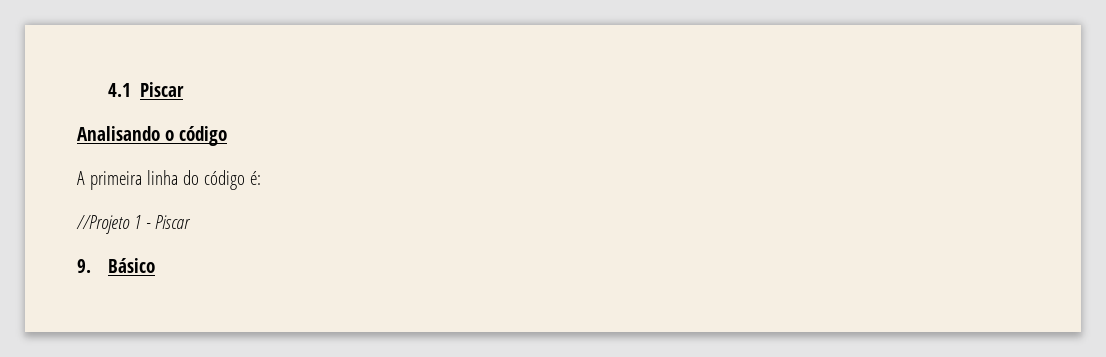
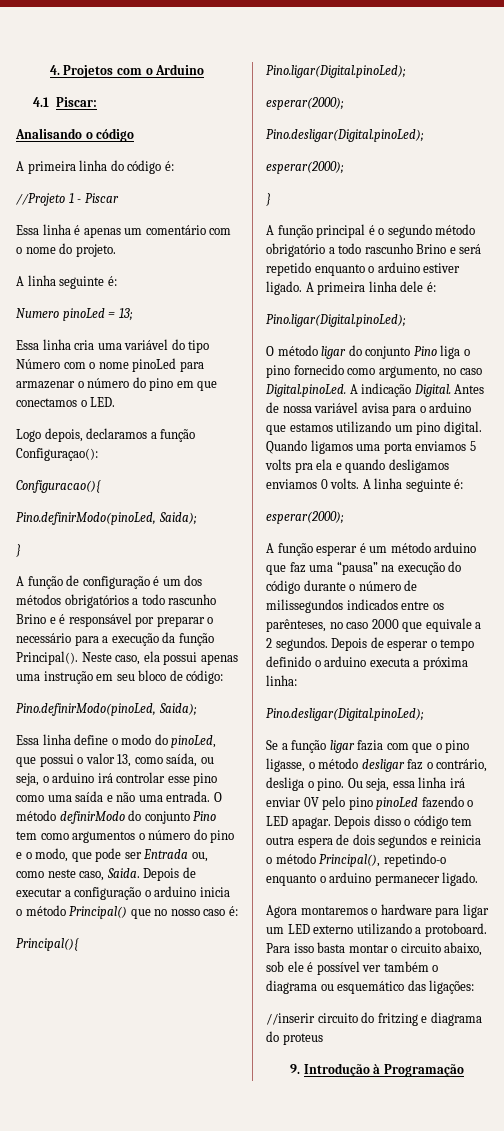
- 4.1 Piscar
+ 4. Projetos com o Arduino
+ 4.1 Piscar:
- 9. Básico
+ Essa linha é apenas um comentário com o nome do projeto.
+ A linha seguinte é:
+ Numero pinoLed = 13;
+ Essa linha cria uma variável do tipo Número com o nome pinoLed para armazenar o número do pino em que conectamos o LED.
+ Logo depois, declaramos a função Configuraçao():
+ Configuracao(){
+ Pino.definirModo(pinoLed, Saida);
+ }
+ A função de configuração é um dos métodos obrigatórios a todo rascunho Brino e é responsável por preparar o necessário para a execução da função Principal(). Neste caso, ela possui apenas uma instrução em seu bloco de código:
+ Pino.definirModo(pinoLed, Saida);
+ Essa linha define o modo do pinoLed, que possui o valor 13, como saída, ou seja, o arduino irá controlar esse pino como uma saída e não uma entrada. O método definirModo do conjunto Pino tem como argumentos o número do pino e o modo, que pode ser Entrada ou, como neste caso, Saida. Depois de executar a configuração o arduino inicia o método Principal() que no nosso caso é:
+ Principal(){
+ Pino.ligar(Digital.pinoLed);
+ esperar(2000);
+ Pino.desligar(Digital.pinoLed);
+ esperar(2000);
+ }
+ A função principal é o segundo método obrigatório a todo rascunho Brino e será repetido enquanto o arduino estiver ligado. A primeira linha dele é:
+ Pino.ligar(Digital.pinoLed);
+ O método ligar do conjunto Pino liga o pino fornecido como argumento, no caso Digital.pinoLed. A indicação Digital. Antes de nossa variável avisa para o arduino que estamos utilizando um pino digital. Quando ligamos uma porta enviamos 5 volts pra ela e quando desligamos enviamos 0 volts. A linha seguinte é:
+ esperar(2000);
+ A função esperar é um método arduino que faz uma “pausa” na execução do código durante o número de milissegundos indicados entre os parênteses, no caso 2000 que equivale a 2 segundos. Depois de esperar o tempo definido o arduino executa a próxima linha:
+ Pino.desligar(Digital.pinoLed);
+ Se a função ligar fazia com que o pino ligasse, o método desligar faz o contrário, desliga o pino. Ou seja, essa linha irá enviar 0V pelo pino pinoLed fazendo o LED apagar. Depois disso o código tem outra espera de dois segundos e reinicia o método Principal(), repetindo-o enquanto o arduino permanecer ligado.
+ Agora montaremos o hardware para ligar um LED externo utilizando a protoboard. Para isso basta montar o circuito abaixo, sob ele é possível ver também o diagrama ou esquemático das ligações:
+ //inserir circuito do fritzing e diagrama do proteus
+ 9. Introdução à Programação

